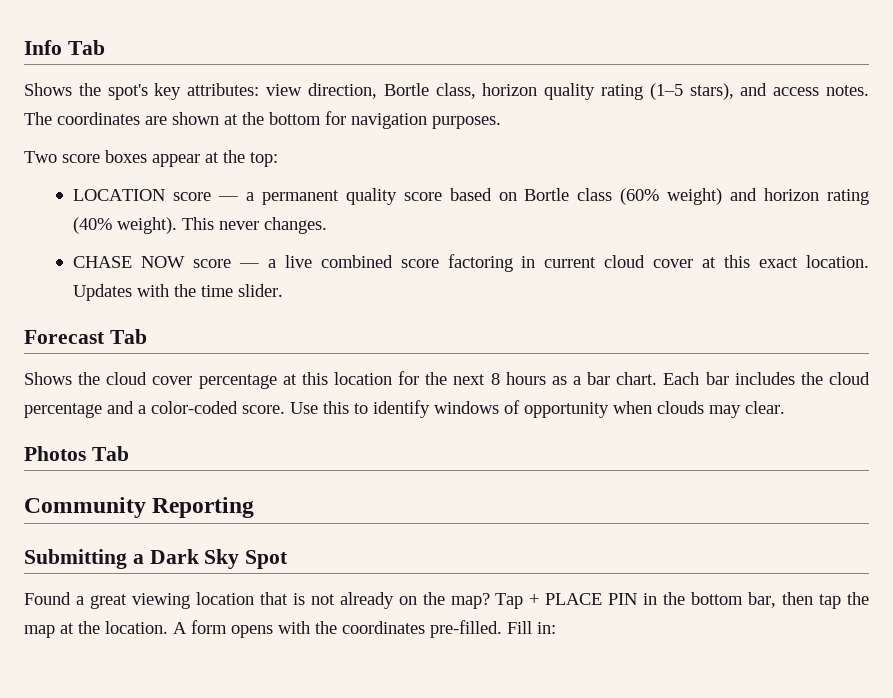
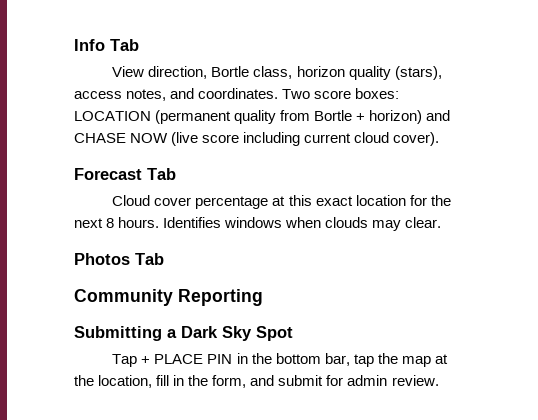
- Shows the spot's key attributes: view direction, Bortle class, horizon quality rating (1–5 stars), and access notes. The coordinates are shown at the bottom for navigation purposes.
- Two score boxes appear at the top:
- LOCATION score — a permanent quality score based on Bortle class (60% weight) and horizon rating (40% weight). This never changes.
- CHASE NOW score — a live combined score factoring in current cloud cover at this exact location. Updates with the time slider.
+ View direction, Bortle class, horizon quality (stars), access notes, and coordinates. Two score boxes: LOCATION (permanent quality from Bortle + horizon) and CHASE NOW (live score including current cloud cover).
- Shows the cloud cover percentage at this location for the next 8 hours as a bar chart. Each bar includes the cloud percentage and a color-coded score. Use this to identify windows of opportunity when clouds may clear.
+ Cloud cover percentage at this exact location for the next 8 hours. Identifies windows when clouds may clear.
- Found a great viewing location that is not already on the map? Tap + PLACE PIN in the bottom bar, then tap the map at the location. A form opens with the coordinates pre-filled. Fill in:
+ Tap + PLACE PIN in the bottom bar, tap the map at the location, fill in the form, and submit for admin review.

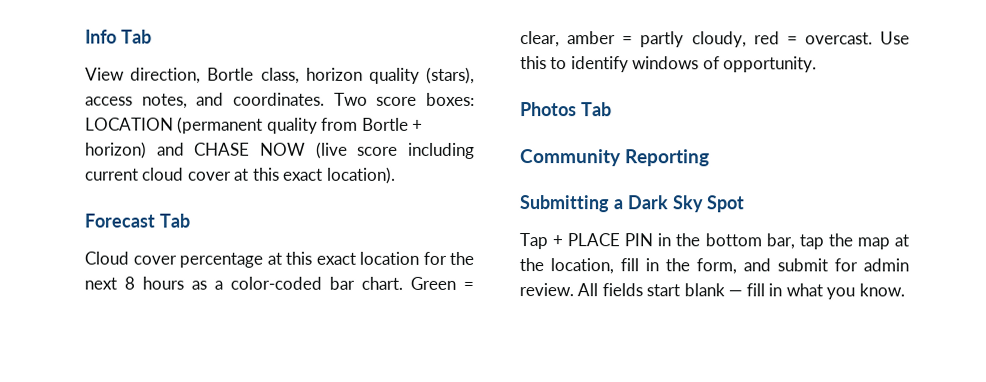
- Two score boxes: LOCATION (permanent quality from Bortle + horizon) and CHASE NOW (live score including current cloud cover).
+ Two score boxes: LOCATION (permanent quality from Bortle + horizon) and CHASE NOW (live score including current cloud cover at this exact location).
- Cloud cover percentage at this exact location for the next 8 hours. Identifies windows when clouds may clear.
+ Cloud cover percentage at this exact location for the next 8 hours as a color-coded bar chart. Green = clear, amber = partly cloudy, red = overcast. Use this to identify windows of opportunity.
+ All fields start blank — fill in what you know.

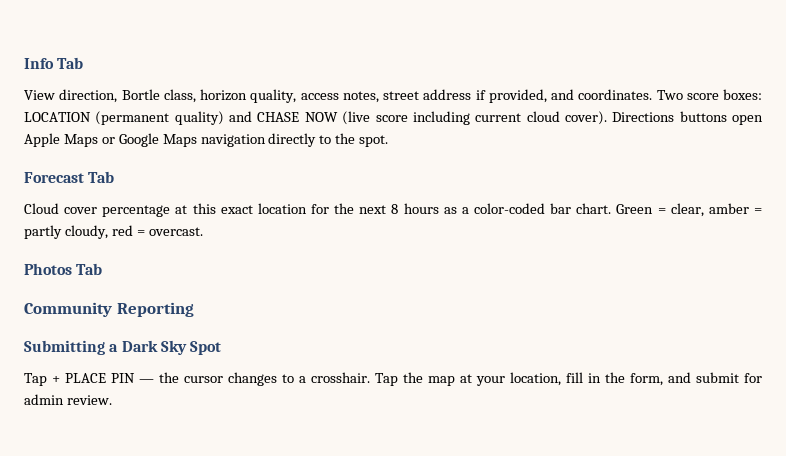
- View direction, Bortle class, horizon quality (stars), access notes, and coordinates.
+ View direction, Bortle class, horizon quality, access notes, street address if provided, and coordinates.
- Two score boxes: LOCATION (permanent quality from Bortle + horizon) and CHASE NOW (live score including current cloud cover at this exact location).
+ Two score boxes: LOCATION (permanent quality) and CHASE NOW (live score including current cloud cover). Directions buttons open Apple Maps or Google Maps navigation directly to the spot.
- Use this to identify windows of opportunity.
- Tap + PLACE PIN in the bottom bar, tap the map at the location, fill in the form, and submit for admin review. All fields start blank — fill in what you know.
+ Tap + PLACE PIN — the cursor changes to a crosshair. Tap the map at your location, fill in the form, and submit for admin review.

